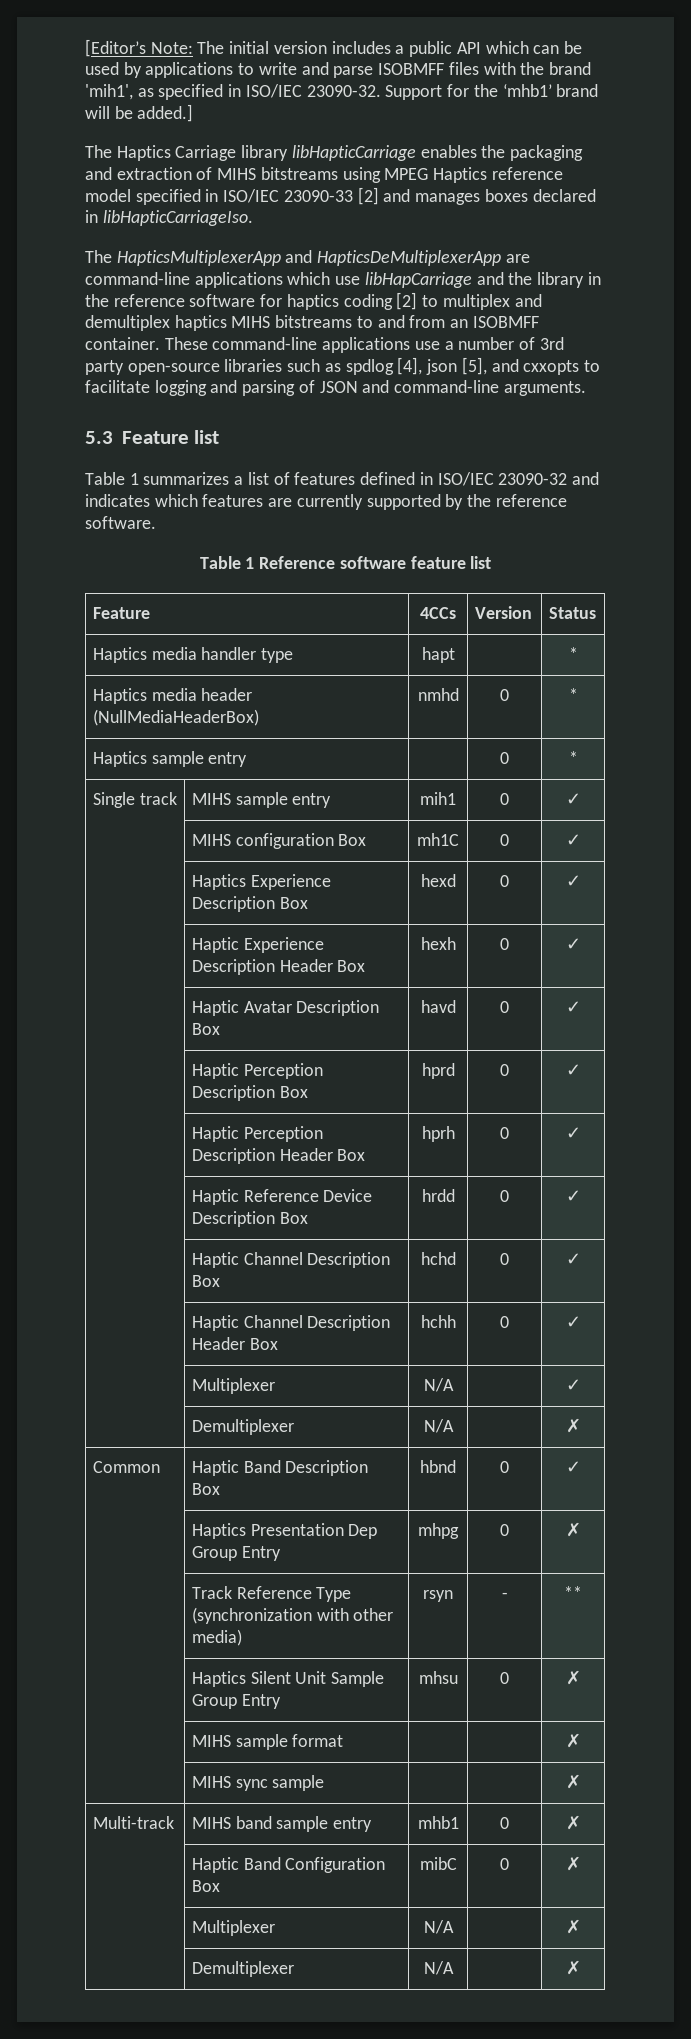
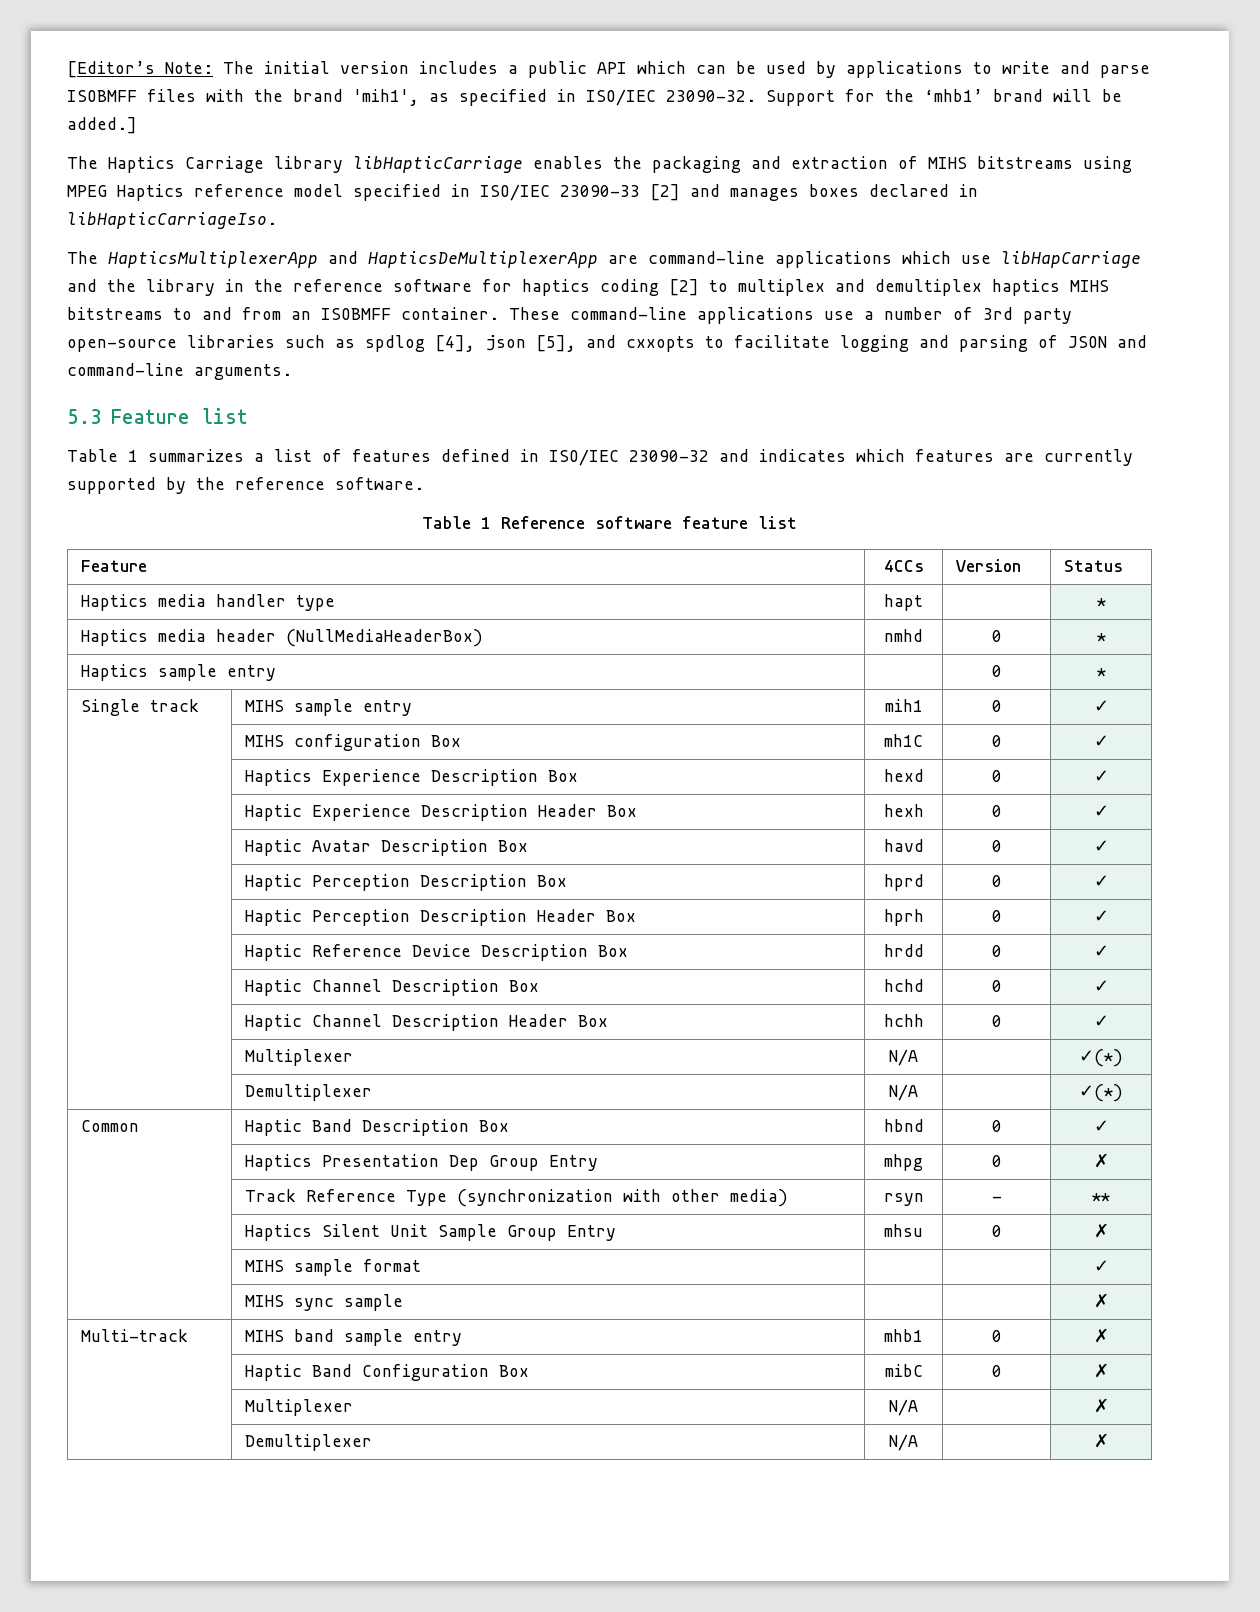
- | Multiplexer | N/A | | ✓
- | Demultiplexer | N/A | | ✗
+ | Multiplexer | N/A | | ✓(*)
+ | Demultiplexer | N/A | | ✓(*)
- | MIHS sample format | | | ✗
+ | MIHS sample format | | | ✓

